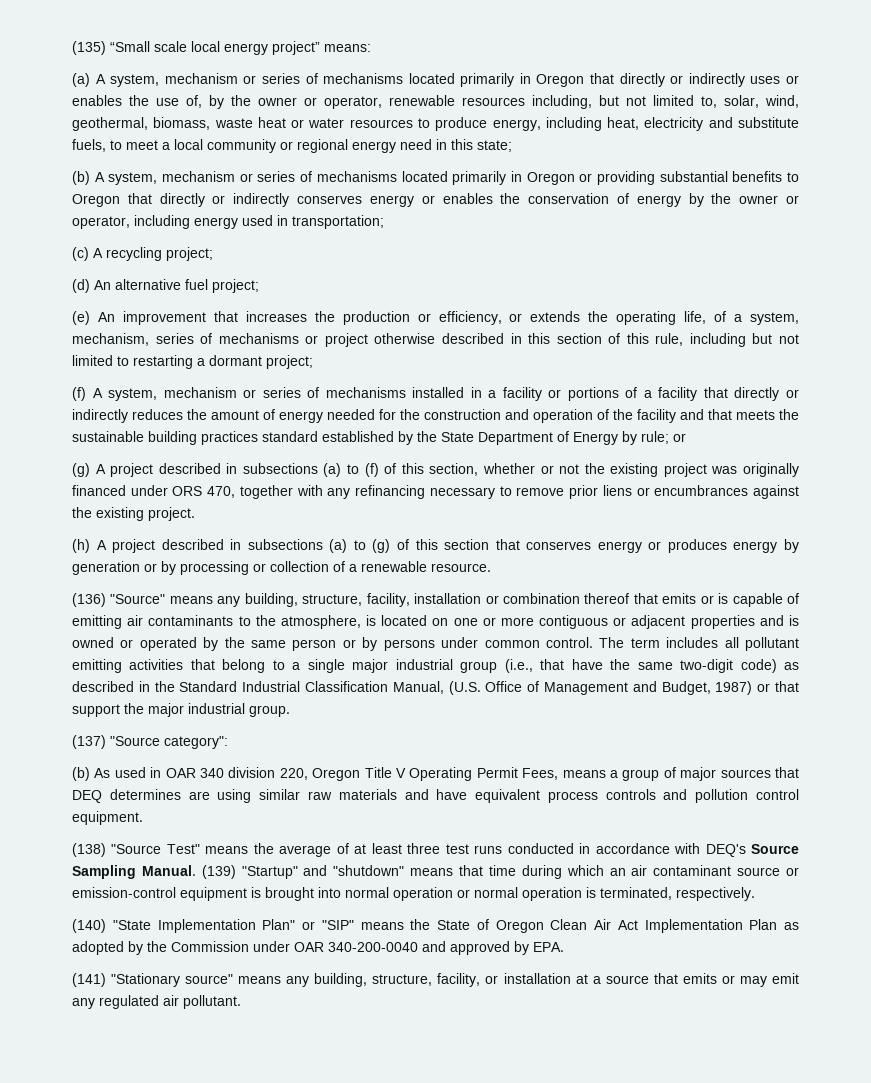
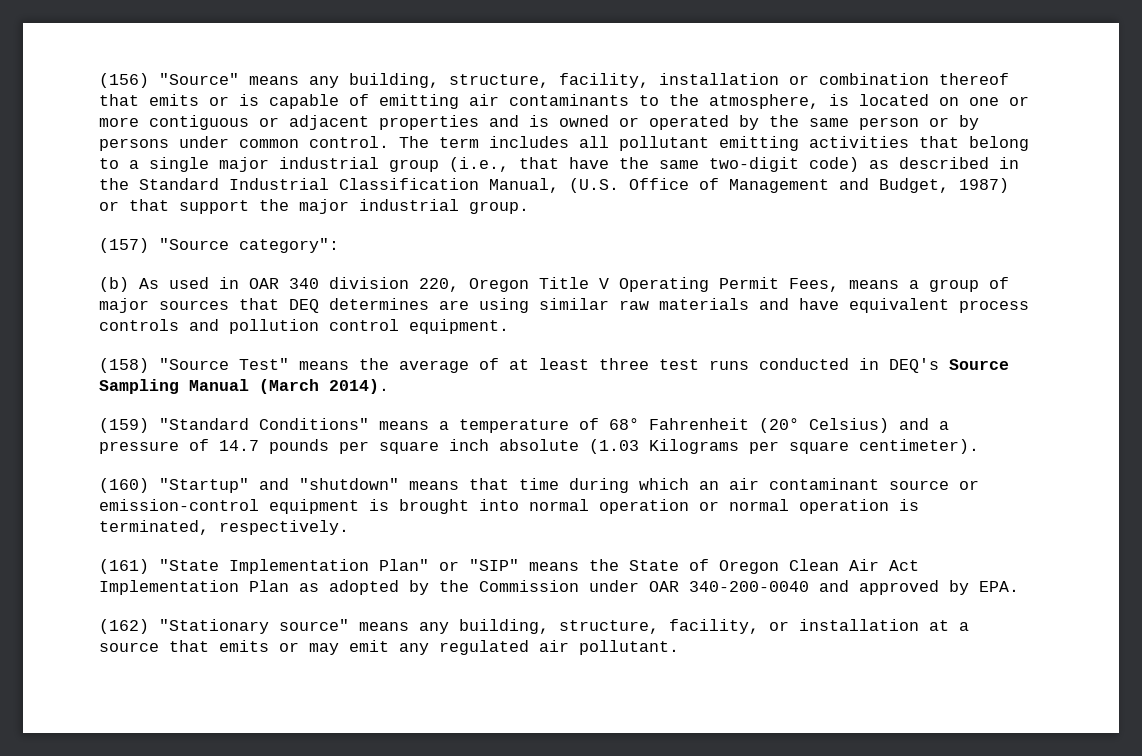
- (135) “Small scale local energy project” means:
- (a) A system, mechanism or series of mechanisms located primarily in Oregon that directly or indirectly uses or enables the use of, by the owner or operator, renewable resources including, but not limited to, solar, wind, geothermal, biomass, waste heat or water resources to produce energy, including heat, electricity and substitute fuels, to meet a local community or regional energy need in this state;
- (b) A system, mechanism or series of mechanisms located primarily in Oregon or providing substantial benefits to Oregon that directly or indirectly conserves energy or enables the conservation of energy by the owner or operator, including energy used in transportation;
- (c) A recycling project;
- (d) An alternative fuel project;
- (e) An improvement that increases the production or efficiency, or extends the operating life, of a system, mechanism, series of mechanisms or project otherwise described in this section of this rule, including but not limited to restarting a dormant project;
- (f) A system, mechanism or series of mechanisms installed in a facility or portions of a facility that directly or indirectly reduces the amount of energy needed for the construction and operation of the facility and that meets the sustainable building practices standard established by the State Department of Energy by rule; or
- (g) A project described in subsections (a) to (f) of this section, whether or not the existing project was originally financed under ORS 470, together with any refinancing necessary to remove prior liens or encumbrances against the existing project.
- (h) A project described in subsections (a) to (g) of this section that conserves energy or produces energy by generation or by processing or collection of a renewable resource.
- (136) "Source" means any building, structure, facility, installation or combination thereof that emits or is capable of emitting air contaminants to the atmosphere, is located on one or more contiguous or adjacent properties and is owned or operated by the same person or by persons under common control.
+ (156) "Source" means any building, structure, facility, installation or combination thereof that emits or is capable of emitting air contaminants to the atmosphere, is located on one or more contiguous or adjacent properties and is owned or operated by the same person or by persons under common control.
- (137) "Source category":
+ (157) "Source category":
- (138) "Source Test" means the average of at least three test runs conducted in accordance with DEQ's Source Sampling Manual. (139) "Startup" and "shutdown" means that time during which an air contaminant source or emission-control equipment is brought into normal operation or normal operation is terminated, respectively.
+ (158) "Source Test" means the average of at least three test runs conducted in DEQ's Source Sampling Manual (March 2014).
+ (159) "Standard Conditions" means a temperature of 68° Fahrenheit (20° Celsius) and a pressure of 14.7 pounds per square inch absolute (1.03 Kilograms per square centimeter).
+ (160) "Startup" and "shutdown" means that time during which an air contaminant source or emission-control equipment is brought into normal operation or normal operation is terminated, respectively.
- (140) "State Implementation Plan" or "SIP" means the State of Oregon Clean Air Act Implementation Plan as adopted by the Commission under OAR 340-200-0040 and approved by EPA.
+ (161) "State Implementation Plan" or "SIP" means the State of Oregon Clean Air Act Implementation Plan as adopted by the Commission under OAR 340-200-0040 and approved by EPA.
- (141) "Stationary source" means any building, structure, facility, or installation at a source that emits or may emit any regulated air pollutant.
+ (162) "Stationary source" means any building, structure, facility, or installation at a source that emits or may emit any regulated air pollutant.

